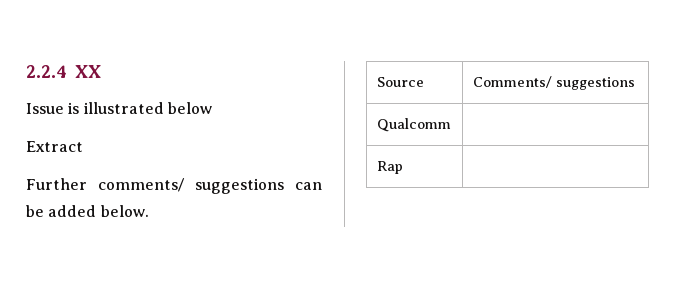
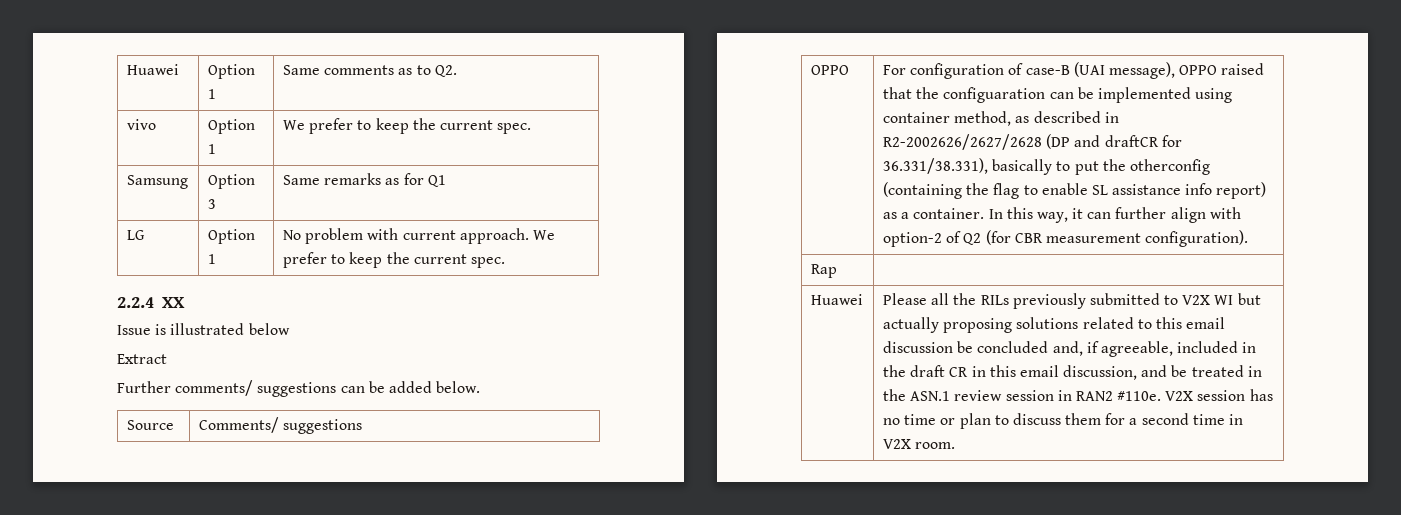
+ Huawei | Option 1 | Same comments as to Q2.
+ vivo | Option 1 | We prefer to keep the current spec.
+ Samsung | Option 3 | Same remarks as for Q1
+ LG | Option 1 | No problem with current approach. We prefer to keep the current spec.
- Qualcomm |
+ OPPO | For configuration of case-B (UAI message), OPPO raised that the configuaration can be implemented using container method, as described in R2-2002626/2627/2628 (DP and draftCR for 36.331/38.331), basically to put the otherconfig (containing the flag to enable SL assistance info report) as a container. In this way, it can further align with option-2 of Q2 (for CBR measurement configuration).
  Rap |
+ Huawei | Please all the RILs previously submitted to V2X WI but actually proposing solutions related to this email discussion be concluded and, if agreeable, included in the draft CR in this email discussion, and be treated in the ASN.1 review session in RAN2 #110e. V2X session has no time or plan to discuss them for a second time in V2X room.

